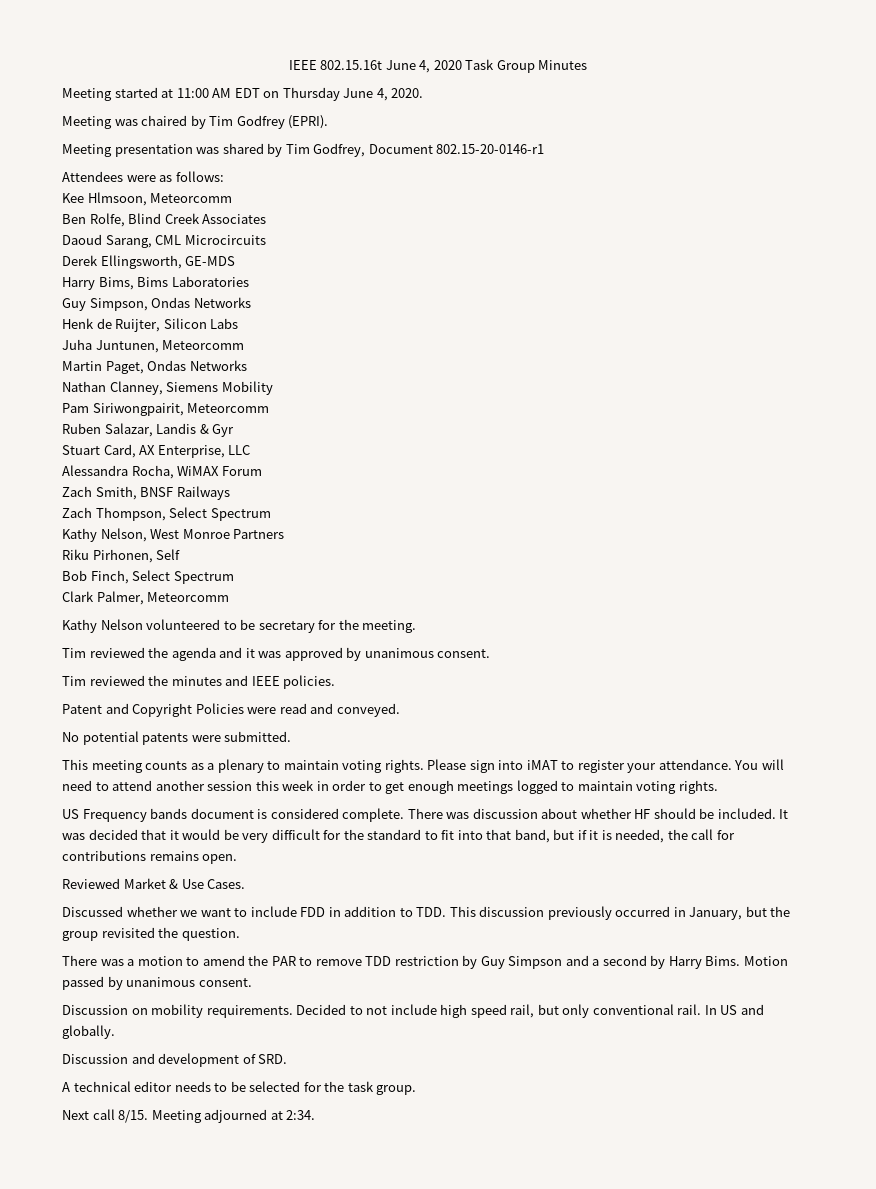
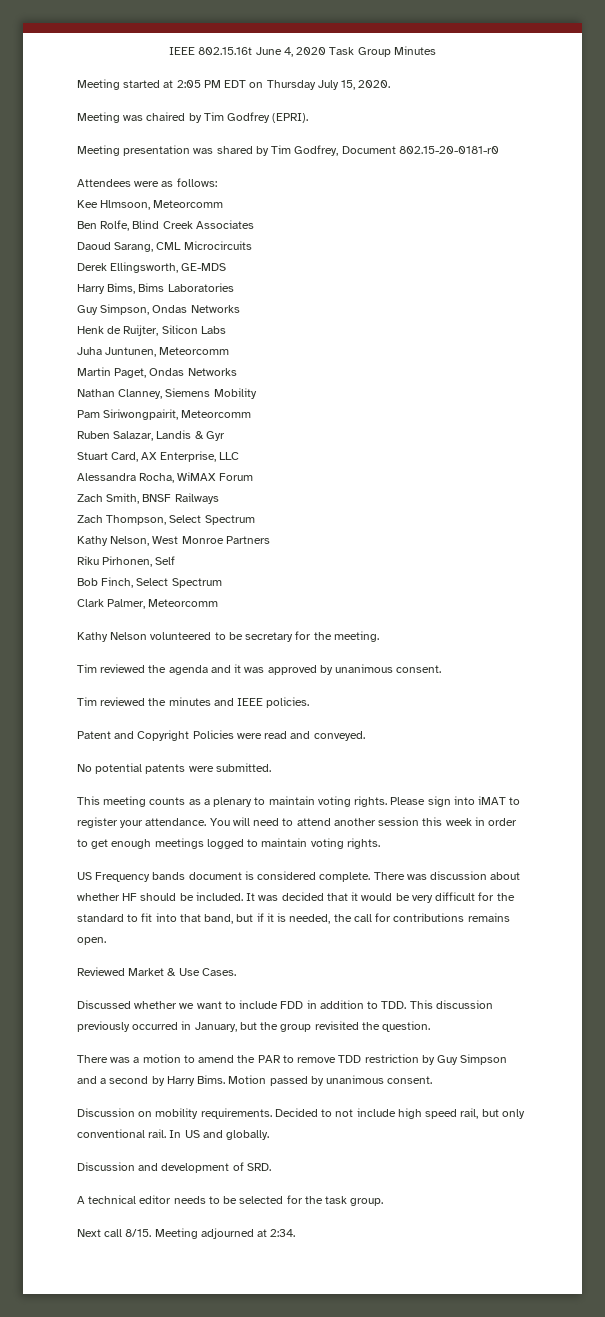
- Meeting started at 11:00 AM EDT on Thursday June 4, 2020.
+ Meeting started at 2:05 PM EDT on Thursday July 15, 2020.
- Meeting presentation was shared by Tim Godfrey, Document 802.15-20-0146-r1
+ Meeting presentation was shared by Tim Godfrey, Document 802.15-20-0181-r0

